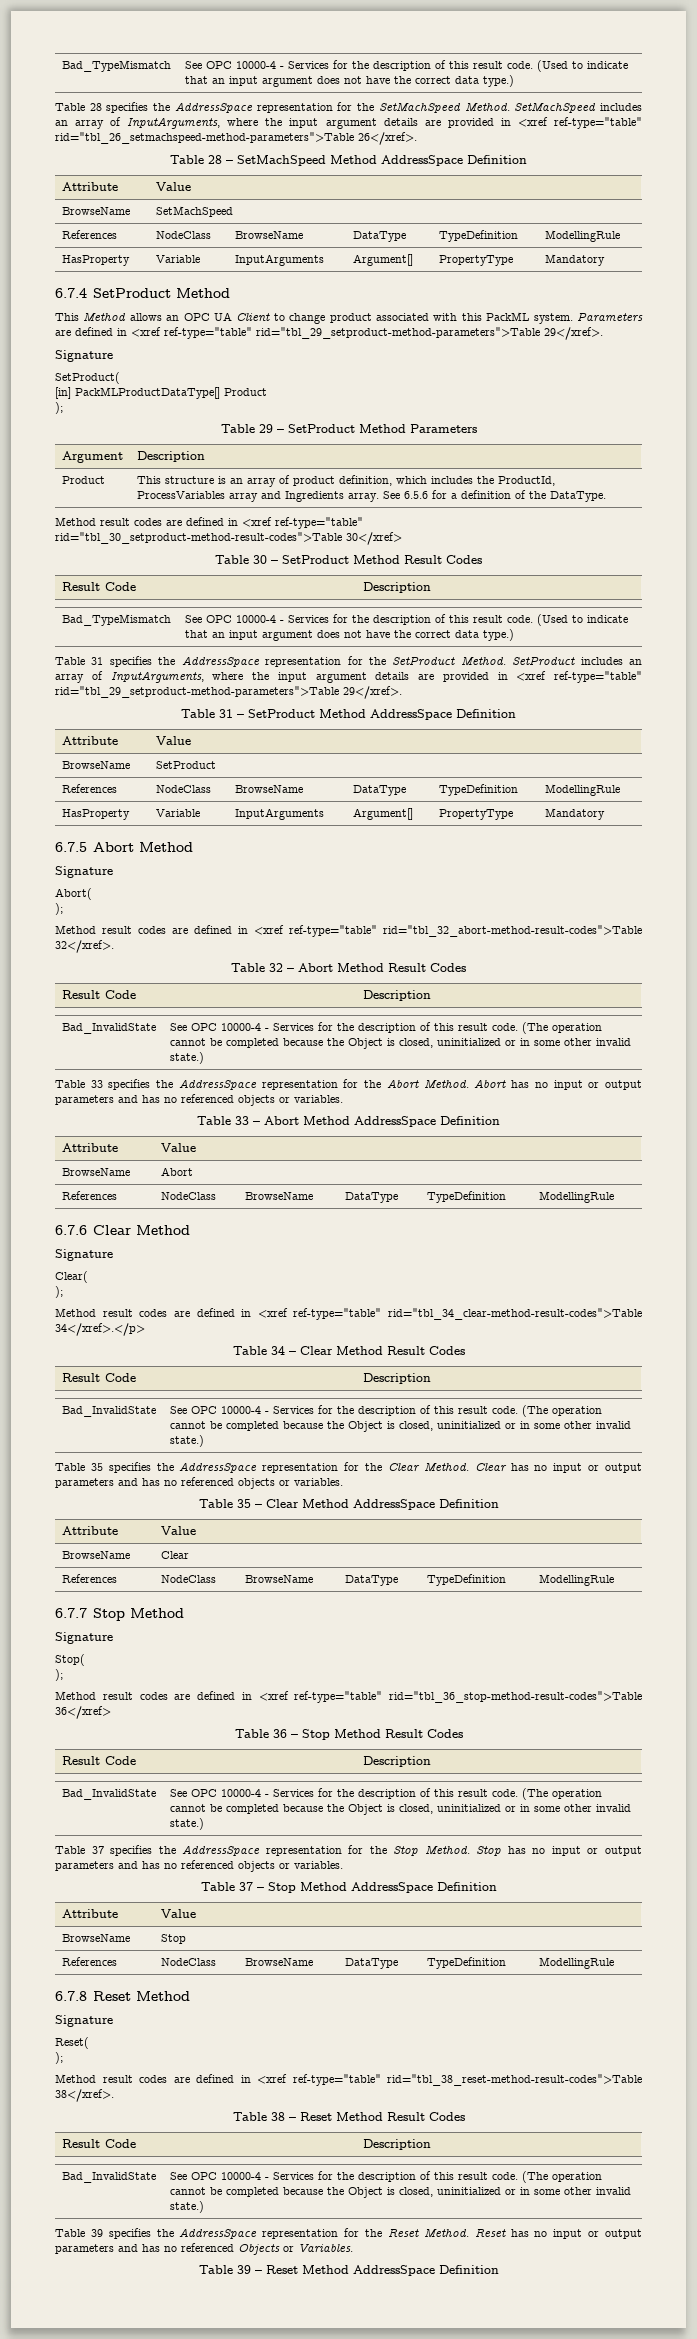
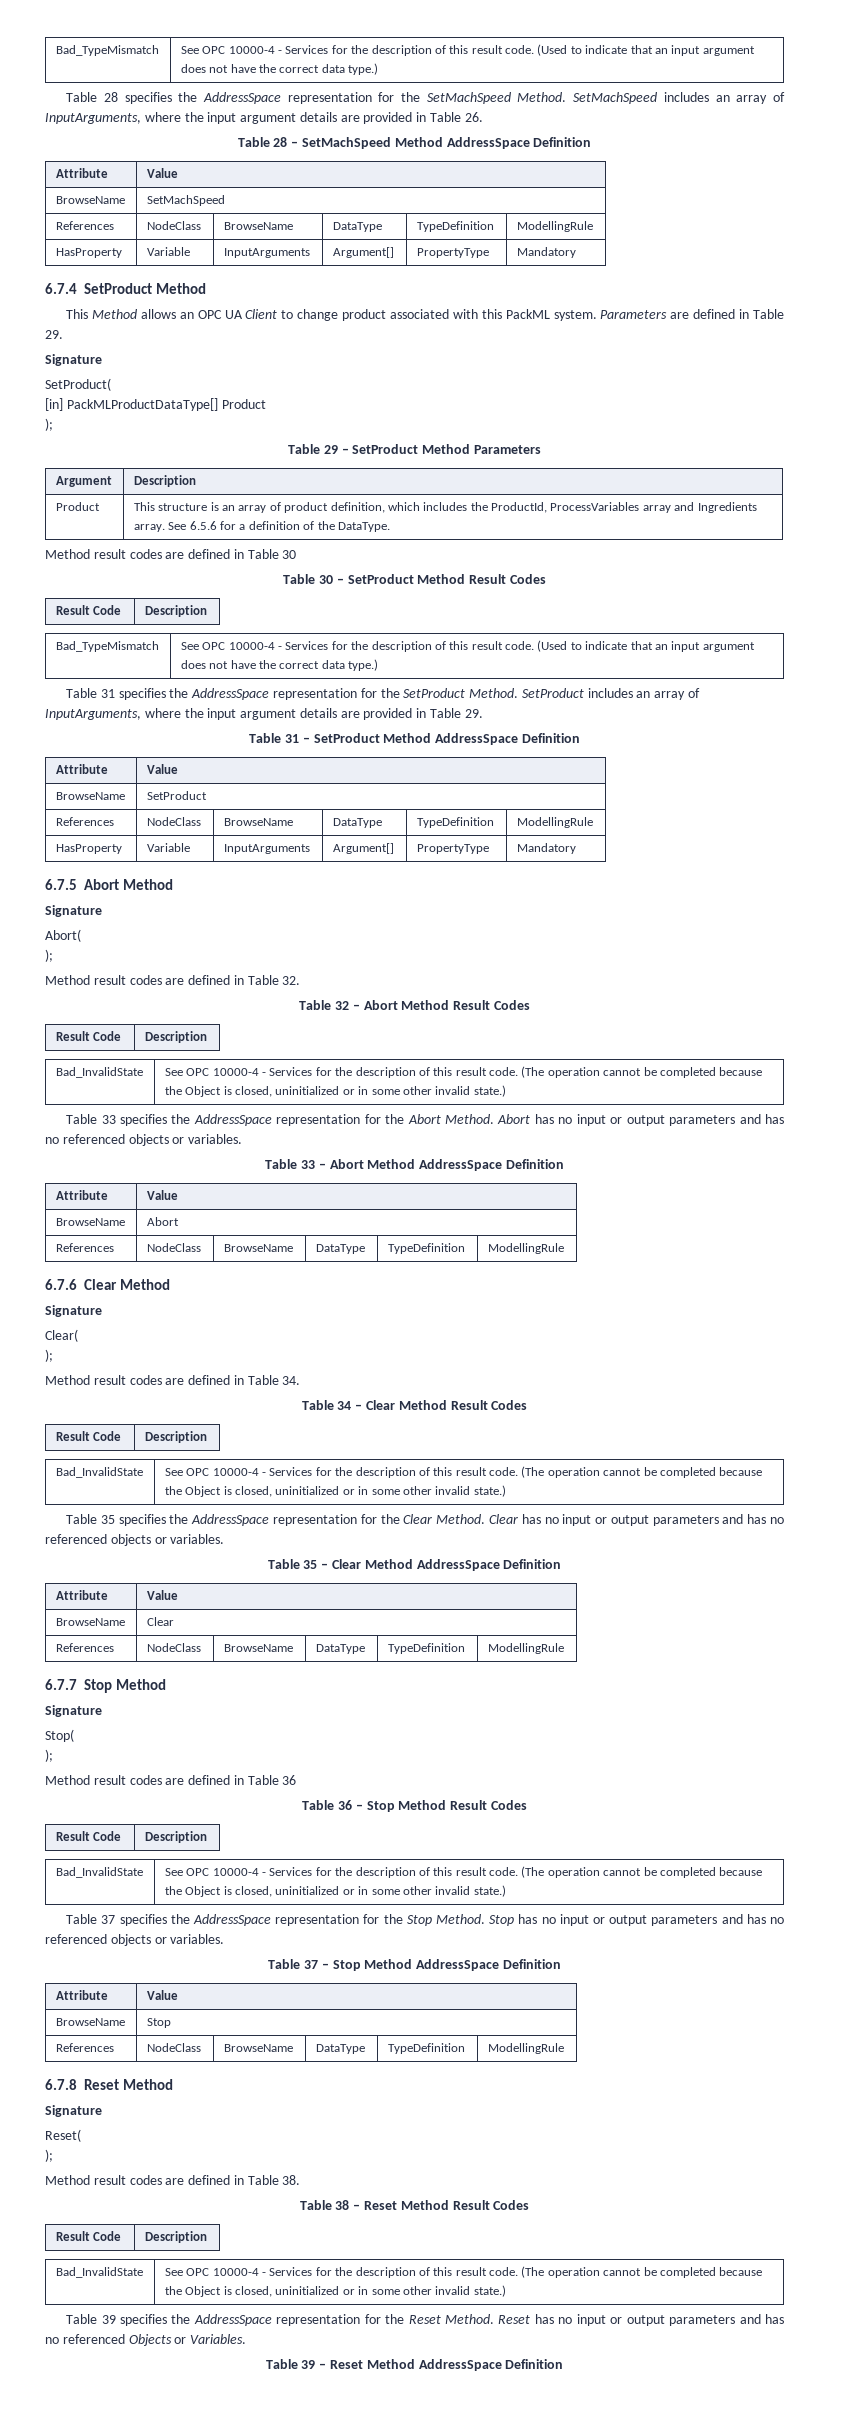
- SetMachSpeed includes an array of InputArguments, where the input argument details are provided in <xref ref-type="table" rid="tbl_26_setmachspeed-method-parameters">Table 26</xref>.
+ SetMachSpeed includes an array of InputArguments, where the input argument details are provided in Table 26.
- Parameters are defined in <xref ref-type="table" rid="tbl_29_setproduct-method-parameters">Table 29</xref>.
+ Parameters are defined in Table 29.
- Method result codes are defined in <xref ref-type="table" rid="tbl_30_setproduct-method-result-codes">Table 30</xref>
+ Method result codes are defined in Table 30
- SetProduct includes an array of InputArguments, where the input argument details are provided in <xref ref-type="table" rid="tbl_29_setproduct-method-parameters">Table 29</xref>.
+ SetProduct includes an array of InputArguments, where the input argument details are provided in Table 29.
- Method result codes are defined in <xref ref-type="table" rid="tbl_32_abort-method-result-codes">Table 32</xref>.
+ Method result codes are defined in Table 32.
- Method result codes are defined in <xref ref-type="table" rid="tbl_34_clear-method-result-codes">Table 34</xref>.</p>
+ Method result codes are defined in Table 34.
- Method result codes are defined in <xref ref-type="table" rid="tbl_36_stop-method-result-codes">Table 36</xref>
+ Method result codes are defined in Table 36
- Method result codes are defined in <xref ref-type="table" rid="tbl_38_reset-method-result-codes">Table 38</xref>.
+ Method result codes are defined in Table 38.

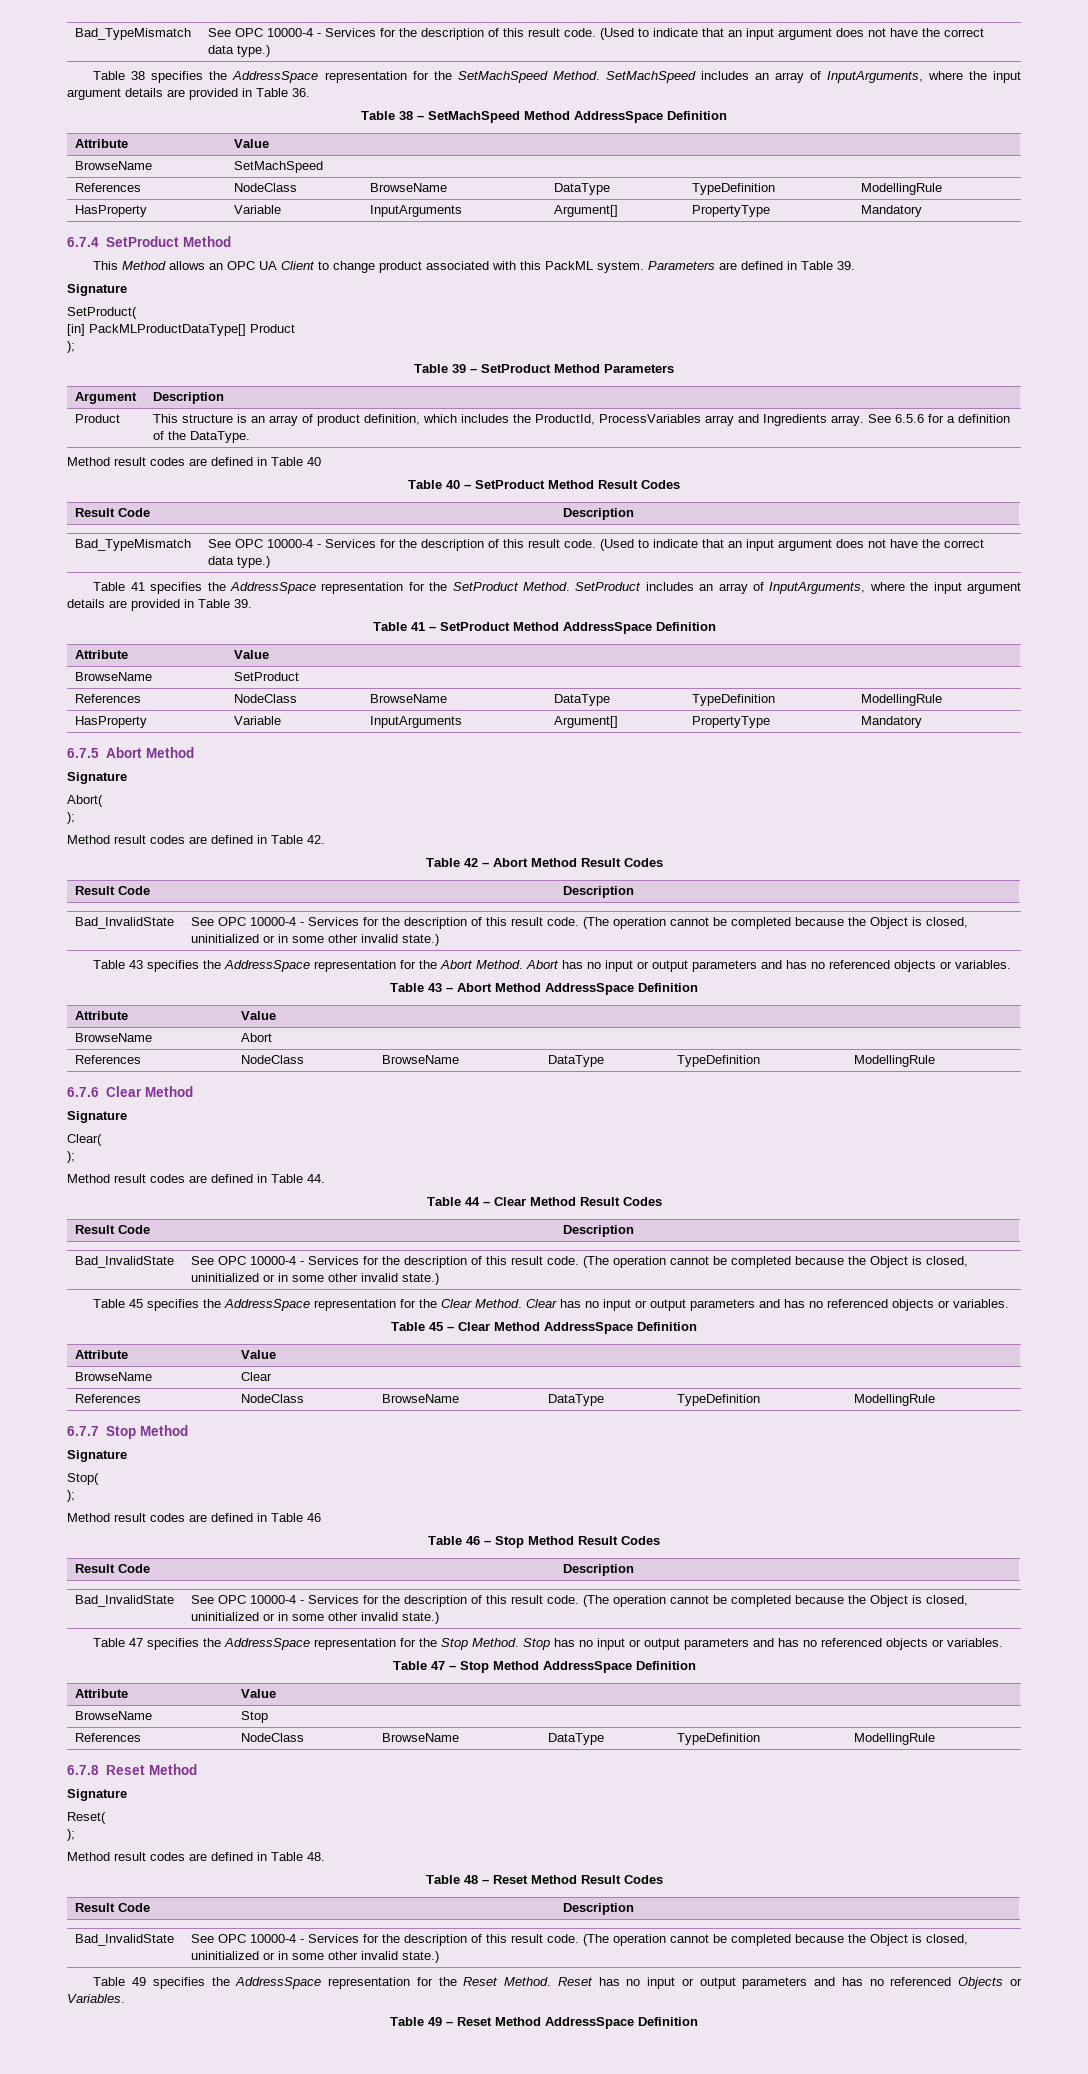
- Table 28 specifies the AddressSpace representation for the SetMachSpeed Method.
+ Table 38 specifies the AddressSpace representation for the SetMachSpeed Method.
- SetMachSpeed includes an array of InputArguments, where the input argument details are provided in Table 26.
- Table 28 – SetMachSpeed Method AddressSpace Definition
+ SetMachSpeed includes an array of InputArguments, where the input argument details are provided in Table 36.
+ Table 38 – SetMachSpeed Method AddressSpace Definition
- Parameters are defined in Table 29.
+ Parameters are defined in Table 39.
- Table 29 – SetProduct Method Parameters
+ Table 39 – SetProduct Method Parameters
- Method result codes are defined in Table 30
- Table 30 – SetProduct Method Result Codes
+ Method result codes are defined in Table 40
+ Table 40 – SetProduct Method Result Codes
- Table 31 specifies the AddressSpace representation for the SetProduct Method.
+ Table 41 specifies the AddressSpace representation for the SetProduct Method.
- SetProduct includes an array of InputArguments, where the input argument details are provided in Table 29.
- Table 31 – SetProduct Method AddressSpace Definition
+ SetProduct includes an array of InputArguments, where the input argument details are provided in Table 39.
+ Table 41 – SetProduct Method AddressSpace Definition
- Method result codes are defined in Table 32.
- Table 32 – Abort Method Result Codes
+ Method result codes are defined in Table 42.
+ Table 42 – Abort Method Result Codes
- Table 33 specifies the AddressSpace representation for the Abort Method.
+ Table 43 specifies the AddressSpace representation for the Abort Method.
- Table 33 – Abort Method AddressSpace Definition
+ Table 43 – Abort Method AddressSpace Definition
- Method result codes are defined in Table 34.
- Table 34 – Clear Method Result Codes
+ Method result codes are defined in Table 44.
+ Table 44 – Clear Method Result Codes
- Table 35 specifies the AddressSpace representation for the Clear Method.
+ Table 45 specifies the AddressSpace representation for the Clear Method.
- Table 35 – Clear Method AddressSpace Definition
+ Table 45 – Clear Method AddressSpace Definition
- Method result codes are defined in Table 36
- Table 36 – Stop Method Result Codes
+ Method result codes are defined in Table 46
+ Table 46 – Stop Method Result Codes
- Table 37 specifies the AddressSpace representation for the Stop Method.
+ Table 47 specifies the AddressSpace representation for the Stop Method.
- Table 37 – Stop Method AddressSpace Definition
+ Table 47 – Stop Method AddressSpace Definition
- Method result codes are defined in Table 38.
- Table 38 – Reset Method Result Codes
+ Method result codes are defined in Table 48.
+ Table 48 – Reset Method Result Codes
- Table 39 specifies the AddressSpace representation for the Reset Method.
+ Table 49 specifies the AddressSpace representation for the Reset Method.
- Table 39 – Reset Method AddressSpace Definition
+ Table 49 – Reset Method AddressSpace Definition

